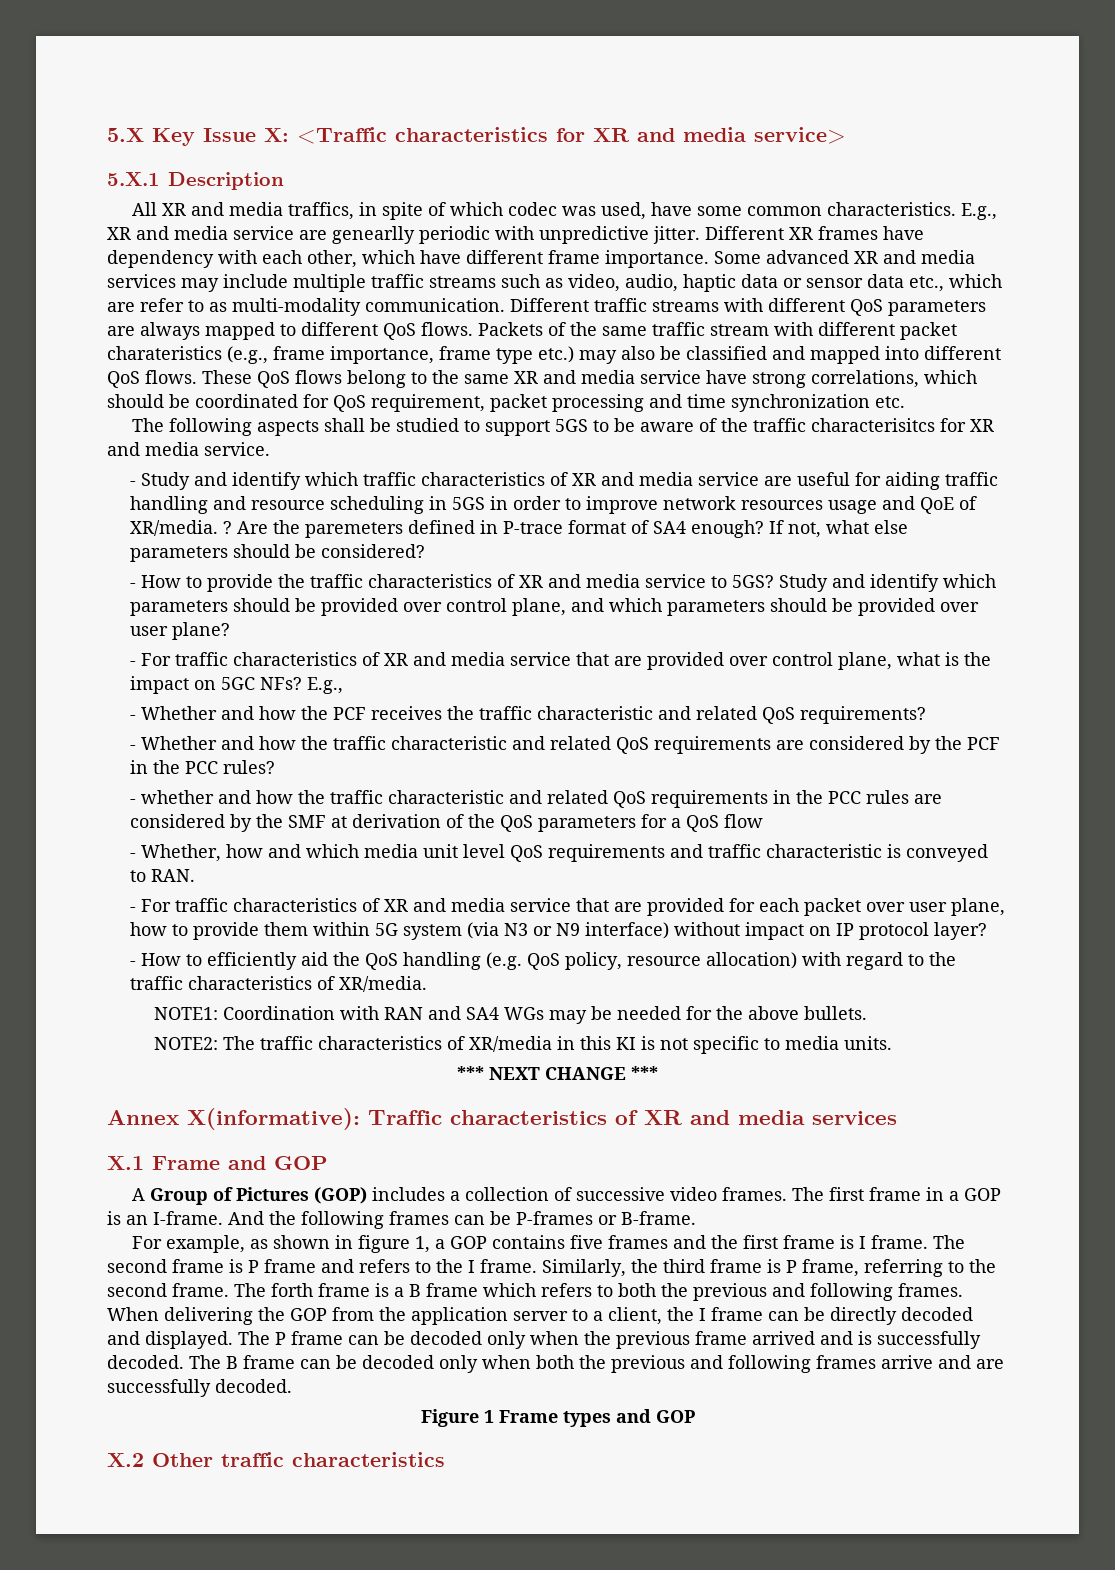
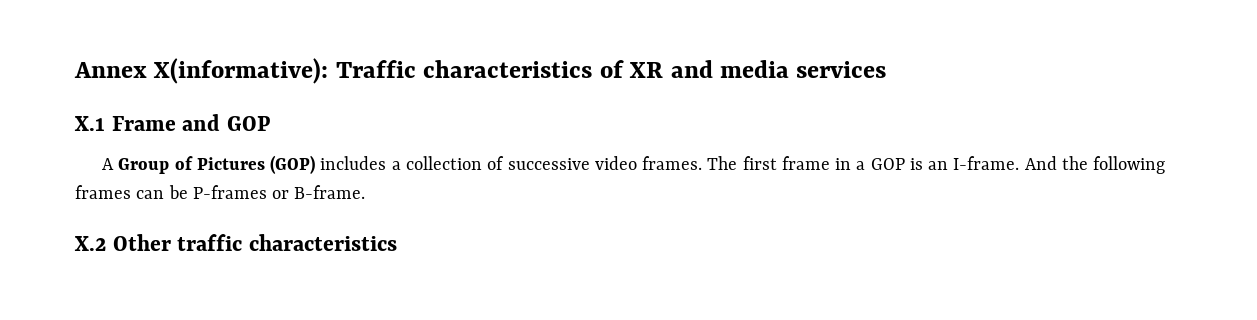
- 5.X Key Issue X: <Traffic characteristics for XR and media service>
- 5.X.1 Description
- All XR and media traffics, in spite of which codec was used, have some common characteristics. E.g., XR and media service are genearlly periodic with unpredictive jitter. Different XR frames have dependency with each other, which have different frame importance. Some advanced XR and media services may include multiple traffic streams such as video, audio, haptic data or sensor data etc., which are refer to as multi-modality communication. Different traffic streams with different QoS parameters are always mapped to different QoS flows. Packets of the same traffic stream with different packet charateristics (e.g., frame importance, frame type etc.) may also be classified and mapped into different QoS flows. These QoS flows belong to the same XR and media service have strong correlations, which should be coordinated for QoS requirement, packet processing and time synchronization etc.
- The following aspects shall be studied to support 5GS to be aware of the traffic characterisitcs for XR and media service.
- - Study and identify which traffic characteristics of XR and media service are useful for aiding traffic handling and resource scheduling in 5GS in order to improve network resources usage and QoE of XR/media. ? Are the paremeters defined in P-trace format of SA4 enough? If not, what else parameters should be considered?
- - How to provide the traffic characteristics of XR and media service to 5GS? Study and identify which parameters should be provided over control plane, and which parameters should be provided over user plane?
- - For traffic characteristics of XR and media service that are provided over control plane, what is the impact on 5GC NFs? E.g.,
- - Whether and how the PCF receives the traffic characteristic and related QoS requirements?
- - Whether and how the traffic characteristic and related QoS requirements are considered by the PCF in the PCC rules?
- - whether and how the traffic characteristic and related QoS requirements in the PCC rules are considered by the SMF at derivation of the QoS parameters for a QoS flow
- - Whether, how and which media unit level QoS requirements and traffic characteristic is conveyed to RAN.
- - For traffic characteristics of XR and media service that are provided for each packet over user plane, how to provide them within 5G system (via N3 or N9 interface) without impact on IP protocol layer?
- - How to efficiently aid the QoS handling (e.g. QoS policy, resource allocation) with regard to the traffic characteristics of XR/media.
- NOTE1: Coordination with RAN and SA4 WGs may be needed for the above bullets.
- NOTE2: The traffic characteristics of XR/media in this KI is not specific to media units.
- *** NEXT CHANGE ***
- For example, as shown in figure 1, a GOP contains five frames and the first frame is I frame. The second frame is P frame and refers to the I frame. Similarly, the third frame is P frame, referring to the second frame. The forth frame is a B frame which refers to both the previous and following frames. When delivering the GOP from the application server to a client, the I frame can be directly decoded and displayed. The P frame can be decoded only when the previous frame arrived and is successfully decoded. The B frame can be decoded only when both the previous and following frames arrive and are successfully decoded.
- Figure 1 Frame types and GOP

